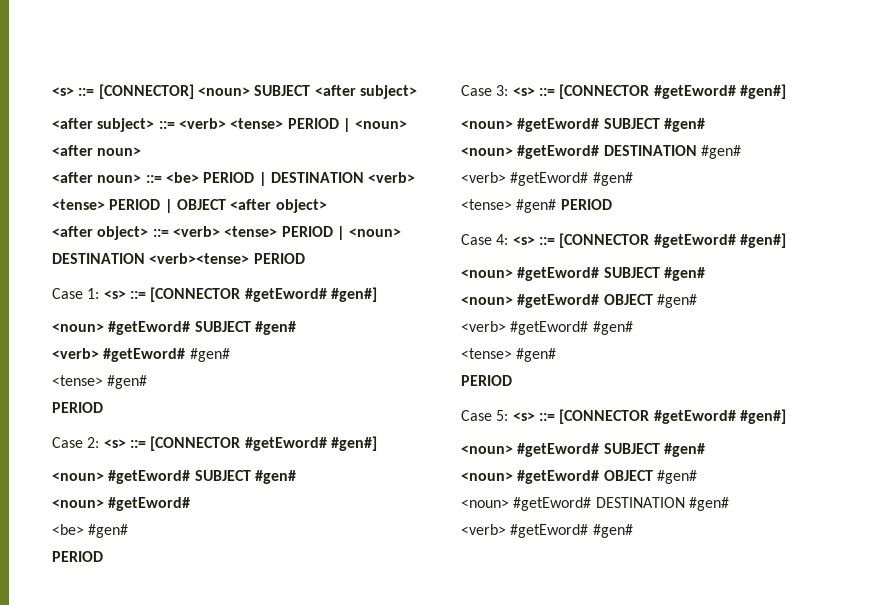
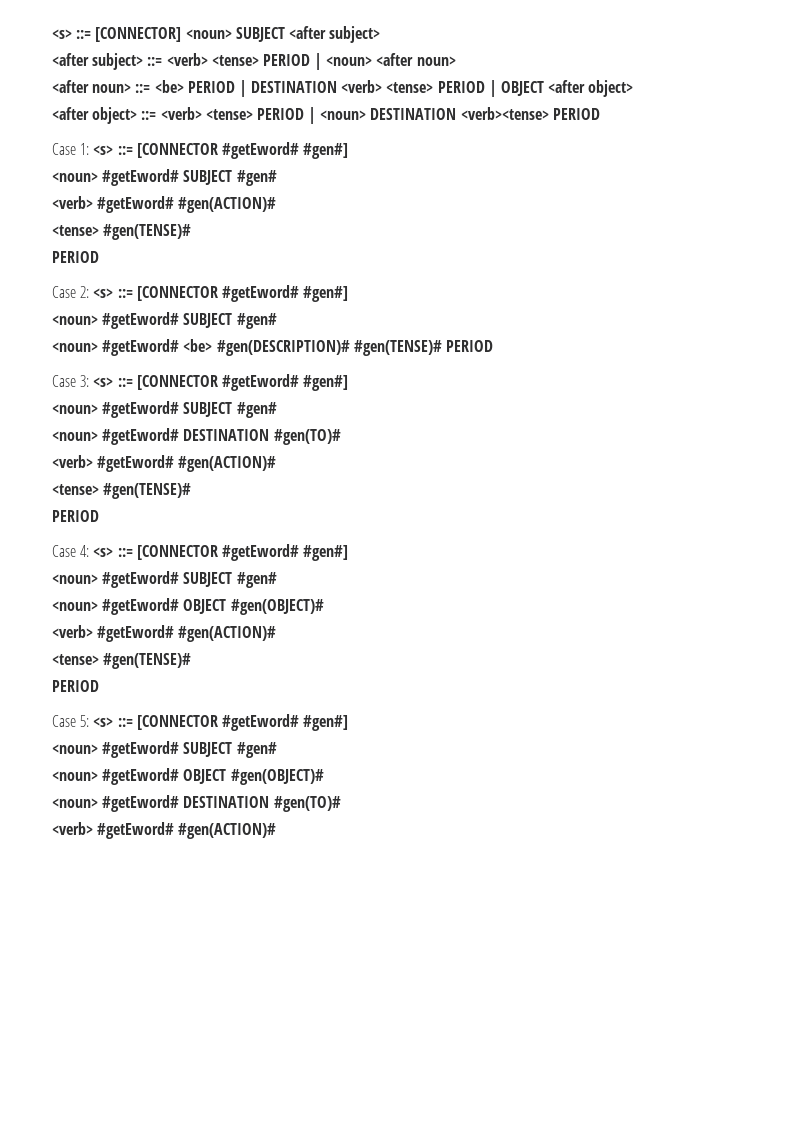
  Case 1: <s> ::= [CONNECTOR #getEword# #gen#]
  <noun> #getEword# SUBJECT #gen#
- <verb> #getEword# #gen#
- <tense> #gen#
+ <verb> #getEword# #gen(ACTION)#
+ <tense> #gen(TENSE)#
  Case 2: <s> ::= [CONNECTOR #getEword# #gen#]
  <noun> #getEword# SUBJECT #gen#
- <noun> #getEword#
- <be> #gen#
- PERIOD
+ <noun> #getEword# <be> #gen(DESCRIPTION)# #gen(TENSE)# PERIOD
  Case 3: <s> ::= [CONNECTOR #getEword# #gen#]
  <noun> #getEword# SUBJECT #gen#
- <noun> #getEword# DESTINATION #gen#
- <verb> #getEword# #gen#
- <tense> #gen# PERIOD
+ <noun> #getEword# DESTINATION #gen(TO)#
+ <verb> #getEword# #gen(ACTION)#
+ <tense> #gen(TENSE)#
+ PERIOD
  Case 4: <s> ::= [CONNECTOR #getEword# #gen#]
  <noun> #getEword# SUBJECT #gen#
- <noun> #getEword# OBJECT #gen#
- <verb> #getEword# #gen#
- <tense> #gen#
+ <noun> #getEword# OBJECT #gen(OBJECT)#
+ <verb> #getEword# #gen(ACTION)#
+ <tense> #gen(TENSE)#
  Case 5: <s> ::= [CONNECTOR #getEword# #gen#]
  <noun> #getEword# SUBJECT #gen#
- <noun> #getEword# OBJECT #gen#
- <noun> #getEword# DESTINATION #gen#
- <verb> #getEword# #gen#
+ <noun> #getEword# OBJECT #gen(OBJECT)#
+ <noun> #getEword# DESTINATION #gen(TO)#
+ <verb> #getEword# #gen(ACTION)#

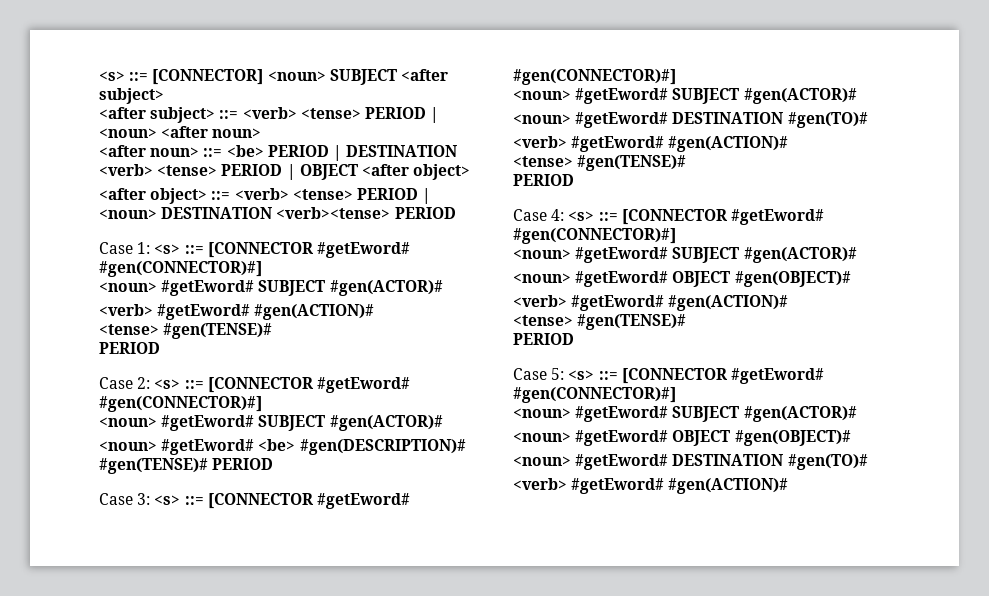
- Case 1: <s> ::= [CONNECTOR #getEword# #gen#]
- <noun> #getEword# SUBJECT #gen#
+ Case 1: <s> ::= [CONNECTOR #getEword# #gen(CONNECTOR)#]
+ <noun> #getEword# SUBJECT #gen(ACTOR)#
- Case 2: <s> ::= [CONNECTOR #getEword# #gen#]
- <noun> #getEword# SUBJECT #gen#
+ Case 2: <s> ::= [CONNECTOR #getEword# #gen(CONNECTOR)#]
+ <noun> #getEword# SUBJECT #gen(ACTOR)#
- Case 3: <s> ::= [CONNECTOR #getEword# #gen#]
- <noun> #getEword# SUBJECT #gen#
+ Case 3: <s> ::= [CONNECTOR #getEword# #gen(CONNECTOR)#]
+ <noun> #getEword# SUBJECT #gen(ACTOR)#
- Case 4: <s> ::= [CONNECTOR #getEword# #gen#]
- <noun> #getEword# SUBJECT #gen#
+ Case 4: <s> ::= [CONNECTOR #getEword# #gen(CONNECTOR)#]
+ <noun> #getEword# SUBJECT #gen(ACTOR)#
- Case 5: <s> ::= [CONNECTOR #getEword# #gen#]
- <noun> #getEword# SUBJECT #gen#
+ Case 5: <s> ::= [CONNECTOR #getEword# #gen(CONNECTOR)#]
+ <noun> #getEword# SUBJECT #gen(ACTOR)#

